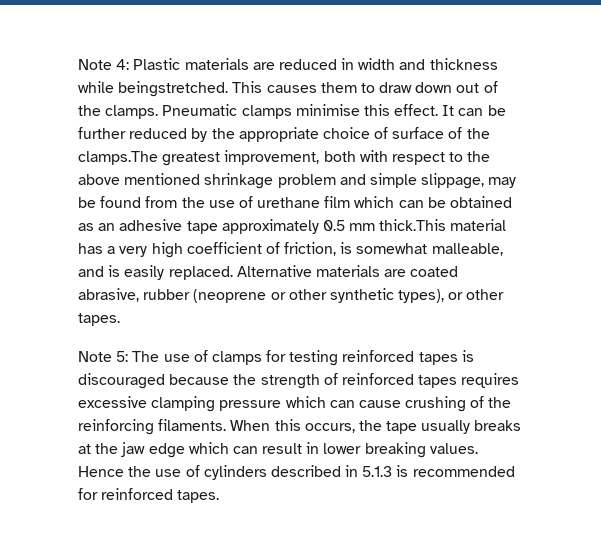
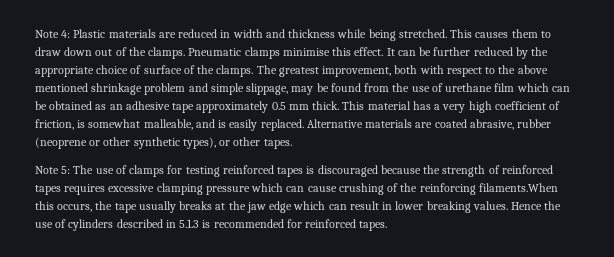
- Note 4: Plastic materials are reduced in width and thickness while beingstretched.
+ Note 4: Plastic materials are reduced in width and thickness while being stretched.
- It can be further reduced by the appropriate choice of surface of the clamps.The greatest improvement, both with respect to the above mentioned shrinkage problem and simple slippage, may be found from the use of urethane film which can be obtained as an adhesive tape approximately 0.5 mm thick.This material has a very high coefficient of friction, is somewhat malleable, and is easily replaced.
+ It can be further reduced by the appropriate choice of surface of the clamps. The greatest improvement, both with respect to the above mentioned shrinkage problem and simple slippage, may be found from the use of urethane film which can be obtained as an adhesive tape approximately 0.5 mm thick. This material has a very high coefficient of friction, is somewhat malleable, and is easily replaced.
- Note 5: The use of clamps for testing reinforced tapes is discouraged because the strength of reinforced tapes requires excessive clamping pressure which can cause crushing of the reinforcing filaments. When this occurs, the tape usually breaks at the jaw edge which can result in lower breaking values.
+ Note 5: The use of clamps for testing reinforced tapes is discouraged because the strength of reinforced tapes requires excessive clamping pressure which can cause crushing of the reinforcing filaments.When this occurs, the tape usually breaks at the jaw edge which can result in lower breaking values.

